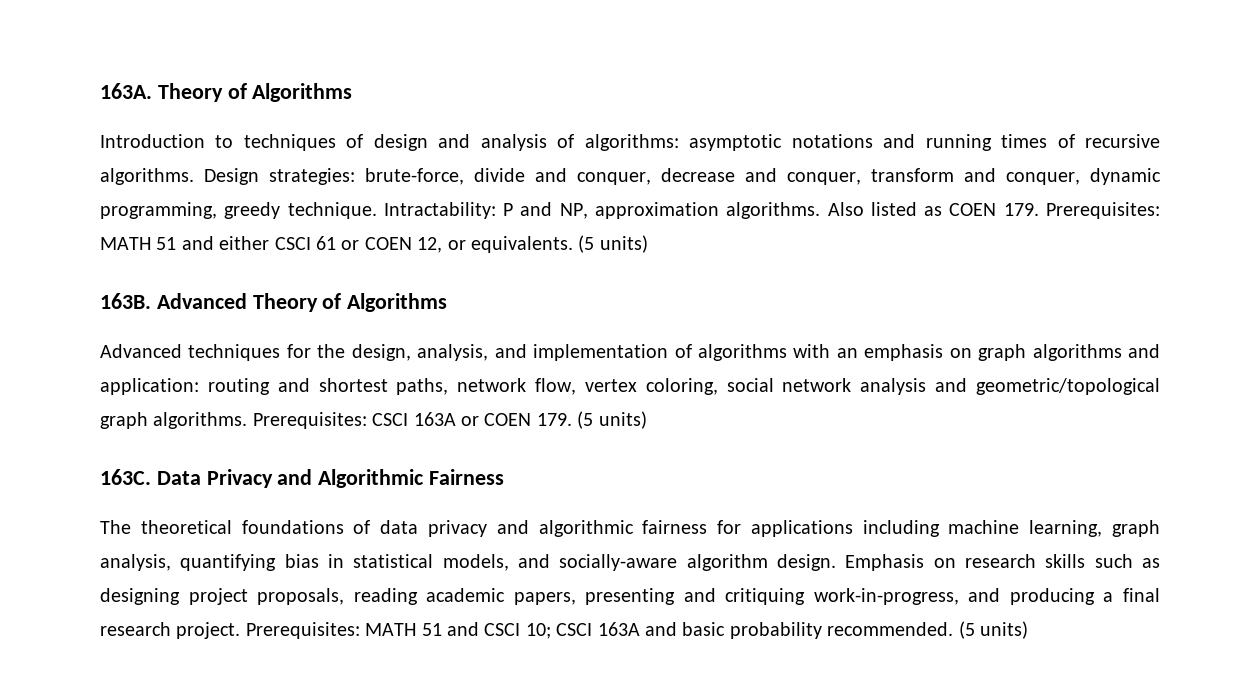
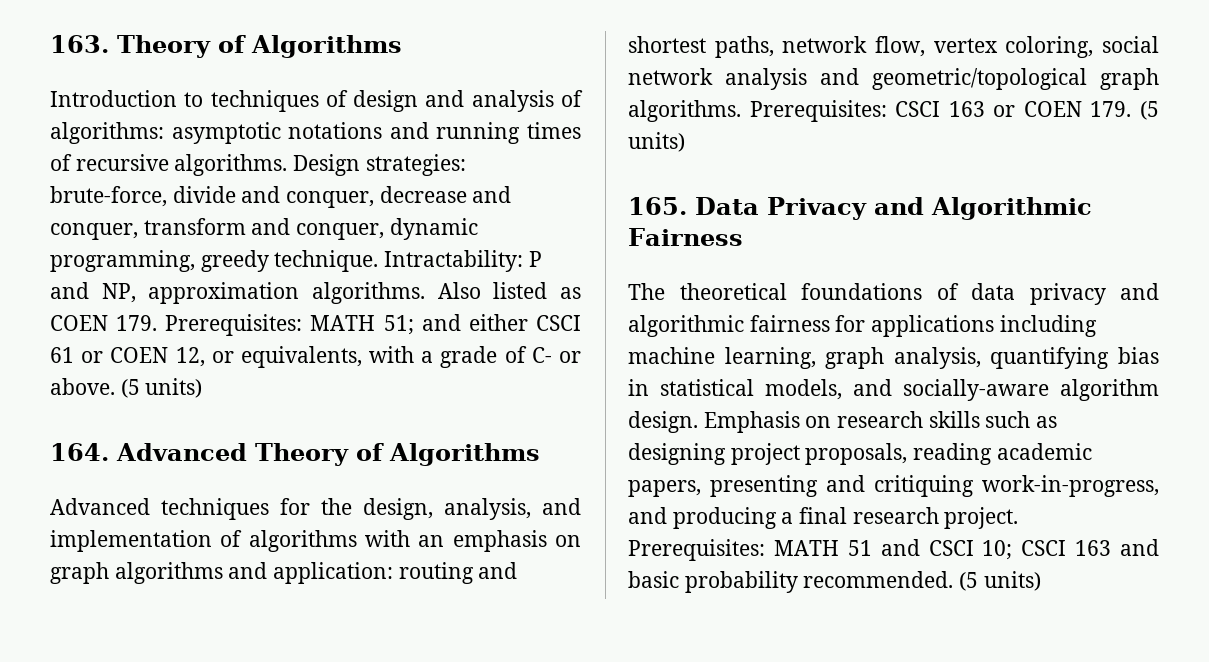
- 163A. Theory of Algorithms
+ 163. Theory of Algorithms
- Also listed as COEN 179. Prerequisites: MATH 51 and either CSCI 61 or COEN 12, or equivalents. (5 units)
- 163B. Advanced Theory of Algorithms
+ Also listed as COEN 179. Prerequisites: MATH 51; and either CSCI 61 or COEN 12, or equivalents, with a grade of C- or above. (5 units)
+ 164. Advanced Theory of Algorithms
- Prerequisites: CSCI 163A or COEN 179. (5 units)
+ Prerequisites: CSCI 163 or COEN 179. (5 units)
- 163C. Data Privacy and Algorithmic Fairness
+ 165. Data Privacy and Algorithmic Fairness
- Prerequisites: MATH 51 and CSCI 10; CSCI 163A and basic probability recommended.
+ Prerequisites: MATH 51 and CSCI 10; CSCI 163 and basic probability recommended.

